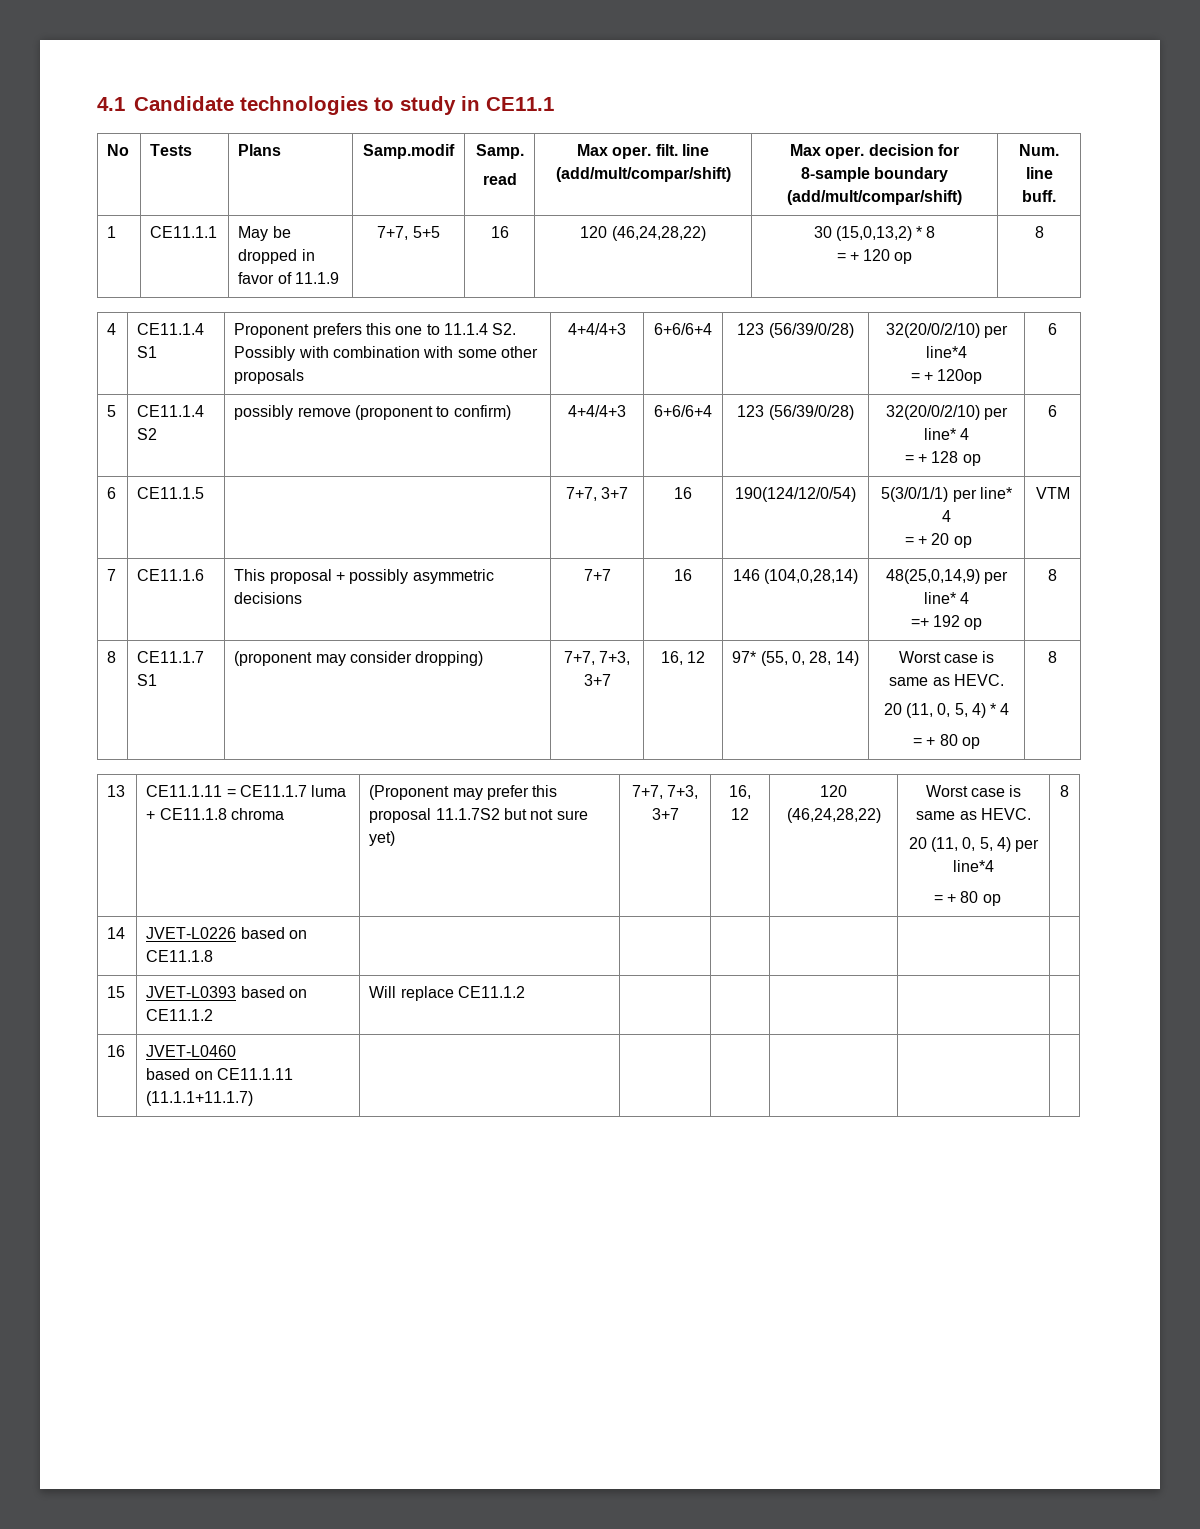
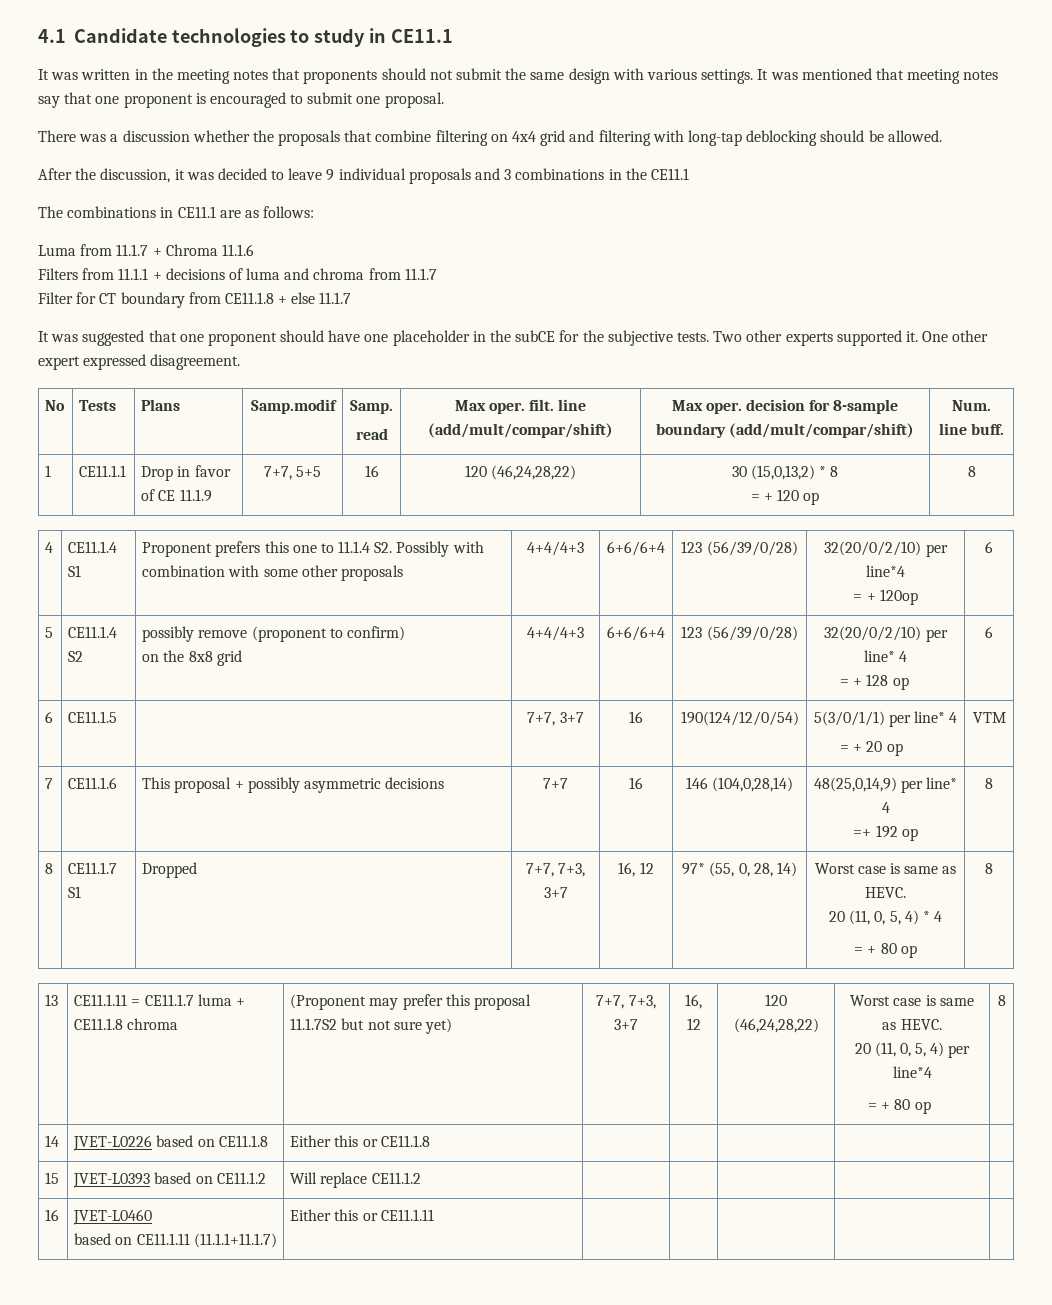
+ It was written in the meeting notes that proponents should not submit the same design with various settings. It was mentioned that meeting notes say that one proponent is encouraged to submit one proposal.
+ There was a discussion whether the proposals that combine filtering on 4x4 grid and filtering with long-tap deblocking should be allowed.
+ After the discussion, it was decided to leave 9 individual proposals and 3 combinations in the CE11.1
+ The combinations in CE11.1 are as follows:
+ Luma from 11.1.7 + Chroma 11.1.6
+ Filters from 11.1.1 + decisions of luma and chroma from 11.1.7
+ Filter for CT boundary from CE11.1.8 + else 11.1.7
+ It was suggested that one proponent should have one placeholder in the subCE for the subjective tests. Two other experts supported it. One other expert expressed disagreement.
- 1 | CE11.1.1 | May be dropped in favor of 11.1.9 | 7+7, 5+5 | 16 | 120 (46,24,28,22) | 30 (15,0,13,2) * 8
+ 1 | CE11.1.1 | Drop in favor of CE 11.1.9 | 7+7, 5+5 | 16 | 120 (46,24,28,22) | 30 (15,0,13,2) * 8
- 5 | CE11.1.4 S2 | possibly remove (proponent to confirm) | 4+4/4+3 | 6+6/6+4 | 123 (56/39/0/28) | 32(20/0/2/10) per line* 4
+ 5 | CE11.1.4 S2 | possibly remove (proponent to confirm)
+ on the 8x8 grid | 4+4/4+3 | 6+6/6+4 | 123 (56/39/0/28) | 32(20/0/2/10) per line* 4
- 8 | CE11.1.7 S1 | (proponent may consider dropping) | 7+7, 7+3, 3+7 | 16, 12 | 97* (55, 0, 28, 14) | Worst case is same as HEVC.
+ 8 | CE11.1.7 S1 | Dropped | 7+7, 7+3, 3+7 | 16, 12 | 97* (55, 0, 28, 14) | Worst case is same as HEVC.
- 14 | JVET-L0226 based on CE11.1.8 | | | | | |
+ 14 | JVET-L0226 based on CE11.1.8 | Either this or CE11.1.8 | | | | |
  16 | JVET-L0460
- based on CE11.1.11 (11.1.1+11.1.7) | | | | | |
+ based on CE11.1.11 (11.1.1+11.1.7) | Either this or CE11.1.11 | | | | |

